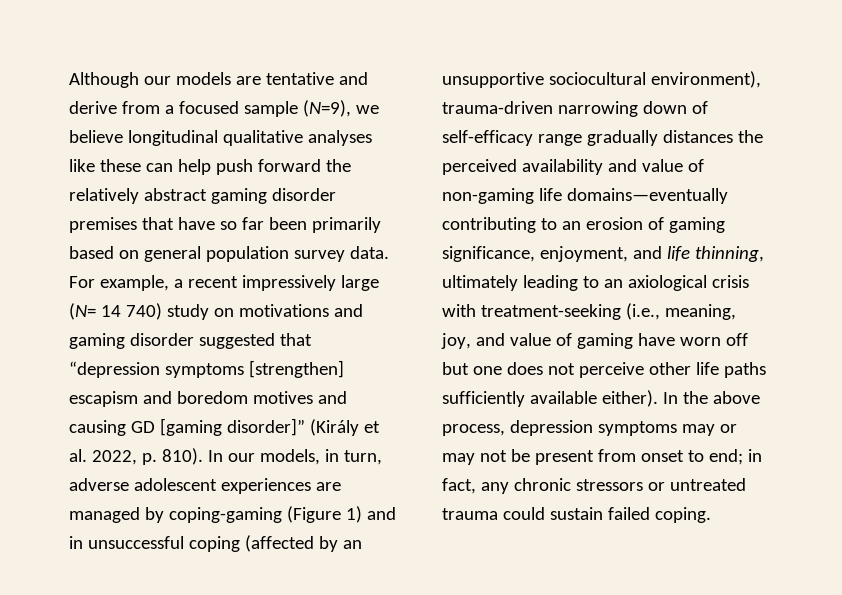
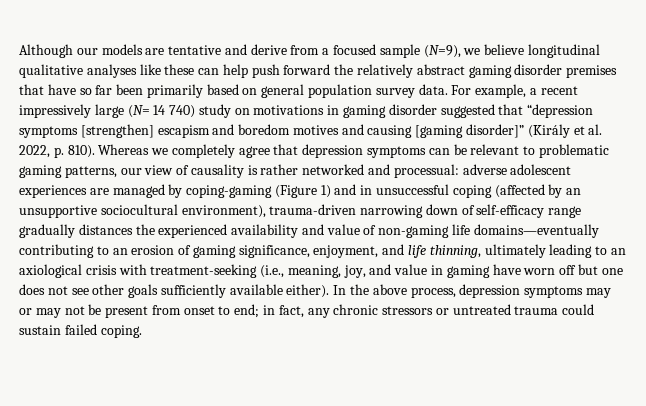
- For example, a recent impressively large (N= 14 740) study on motivations and gaming disorder suggested that “depression symptoms [strengthen] escapism and boredom motives and causing GD [gaming disorder]” (Király et al. 2022, p. 810).
+ For example, a recent impressively large (N= 14 740) study on motivations in gaming disorder suggested that “depression symptoms [strengthen] escapism and boredom motives and causing [gaming disorder]” (Király et al. 2022, p. 810).
- In our models, in turn, adverse adolescent experiences are managed by coping-gaming (Figure 1) and in unsuccessful coping (affected by an unsupportive sociocultural environment), trauma-driven narrowing down of self-efficacy range gradually distances the perceived availability and value of non-gaming life domains—eventually contributing to an erosion of gaming significance, enjoyment, and life thinning, ultimately leading to an axiological crisis with treatment-seeking (i.e., meaning, joy, and value of gaming have worn off but one does not perceive other life paths sufficiently available either).
+ Whereas we completely agree that depression symptoms can be relevant to problematic gaming patterns, our view of causality is rather networked and processual: adverse adolescent experiences are managed by coping-gaming (Figure 1) and in unsuccessful coping (affected by an unsupportive sociocultural environment), trauma-driven narrowing down of self-efficacy range gradually distances the experienced availability and value of non-gaming life domains—eventually contributing to an erosion of gaming significance, enjoyment, and life thinning, ultimately leading to an axiological crisis with treatment-seeking (i.e., meaning, joy, and value in gaming have worn off but one does not see other goals sufficiently available either).

